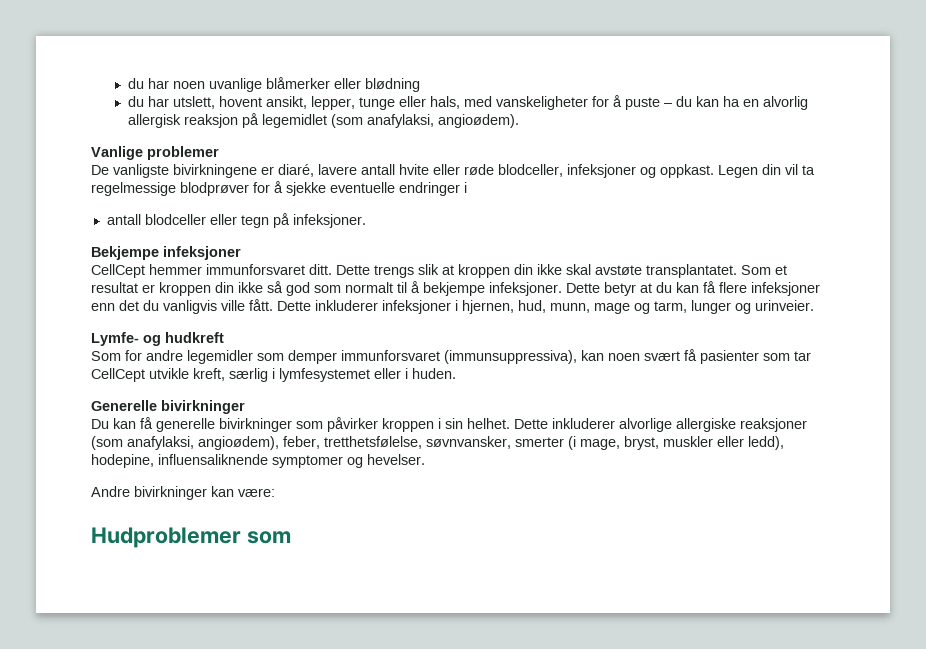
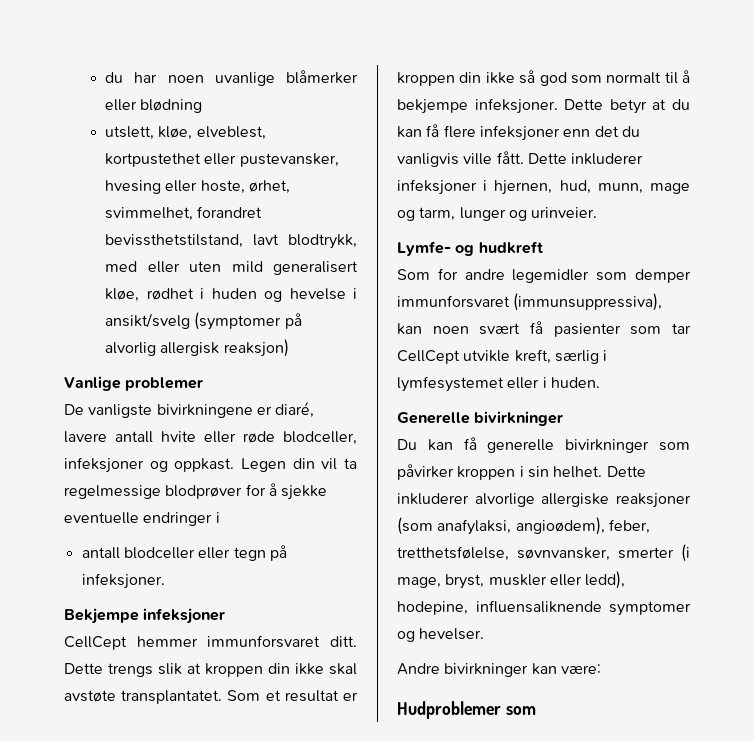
- du har utslett, hovent ansikt, lepper, tunge eller hals, med vanskeligheter for å puste – du kan ha en alvorlig allergisk reaksjon på legemidlet (som anafylaksi, angioødem).
+ utslett, kløe, elveblest, kortpustethet eller pustevansker, hvesing eller hoste, ørhet, svimmelhet, forandret bevissthetstilstand, lavt blodtrykk, med eller uten mild generalisert kløe, rødhet i huden og hevelse i ansikt/svelg (symptomer på alvorlig allergisk reaksjon)

